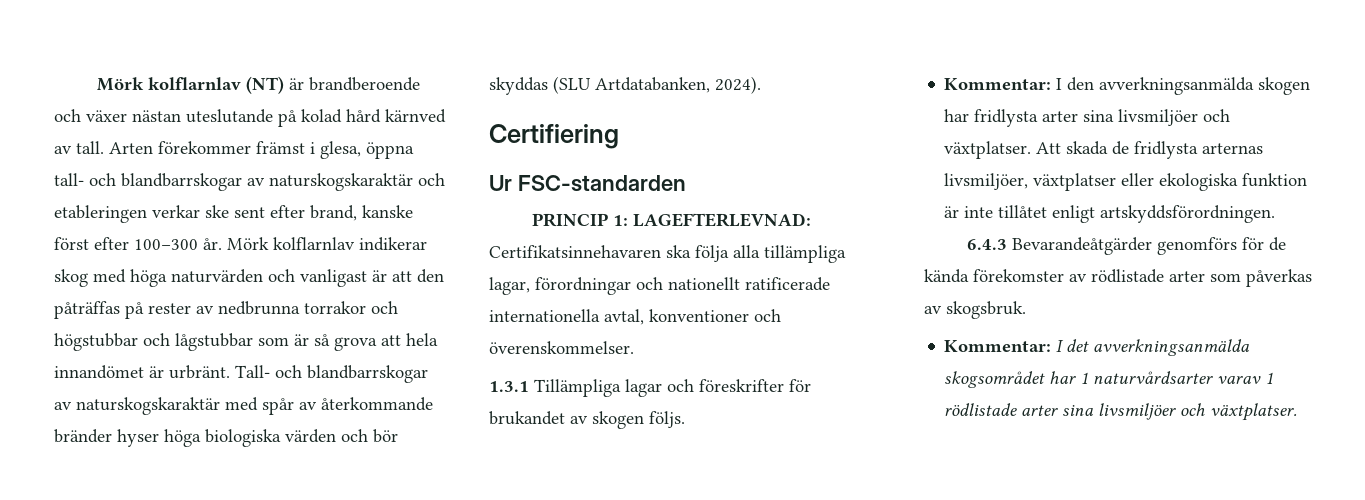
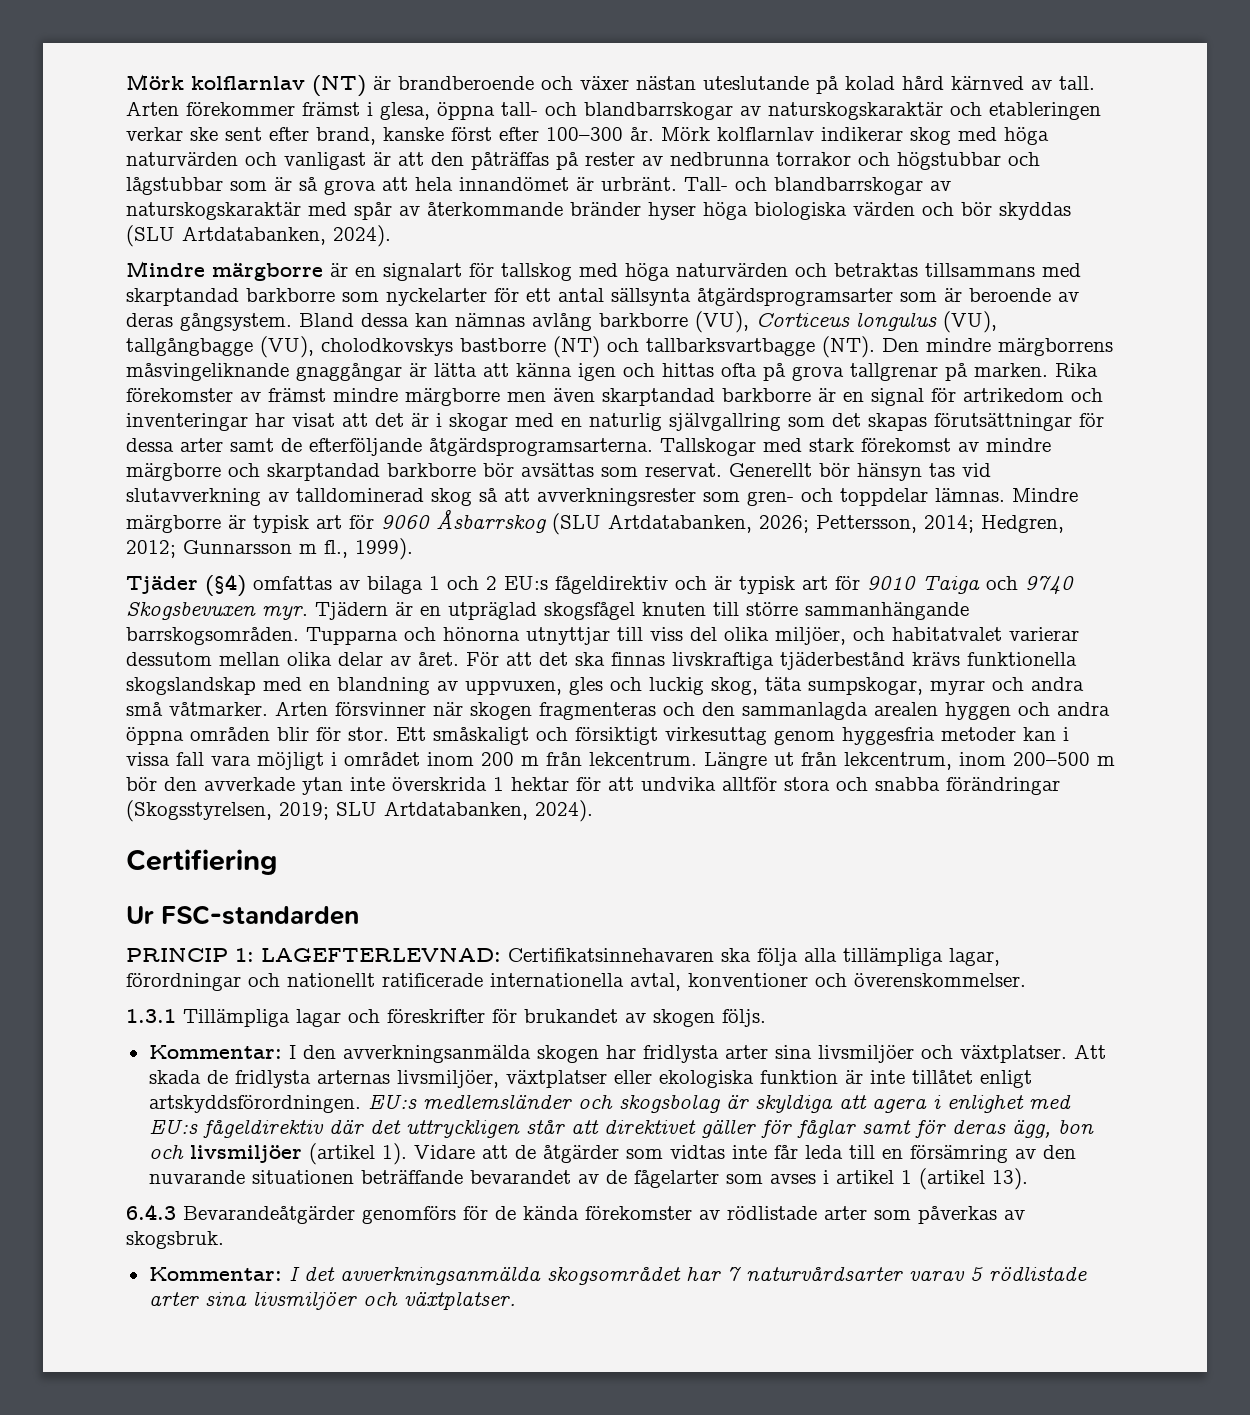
+ Mindre märgborre är en signalart för tallskog med höga naturvärden och betraktas tillsammans med skarptandad barkborre som nyckelarter för ett antal sällsynta åtgärdsprogramsarter som är beroende av deras gångsystem. Bland dessa kan nämnas avlång barkborre (VU), Corticeus longulus (VU), tallgångbagge (VU), cholodkovskys bastborre (NT) och tallbarksvartbagge (NT). Den mindre märgborrens måsvingeliknande gnaggångar är lätta att känna igen och hittas ofta på grova tallgrenar på marken. Rika förekomster av främst mindre märgborre men även skarptandad barkborre är en signal för artrikedom och inventeringar har visat att det är i skogar med en naturlig självgallring som det skapas förutsättningar för dessa arter samt de efterföljande åtgärdsprogramsarterna. Tallskogar med stark förekomst av mindre märgborre och skarptandad barkborre bör avsättas som reservat. Generellt bör hänsyn tas vid slutavverkning av talldominerad skog så att avverkningsrester som gren- och toppdelar lämnas. Mindre märgborre är typisk art för 9060 Åsbarrskog (SLU Artdatabanken, 2026; Pettersson, 2014; Hedgren, 2012; Gunnarsson m fl., 1999).
+ Tjäder (§4) omfattas av bilaga 1 och 2 EU:s fågeldirektiv och är typisk art för 9010 Taiga och 9740 Skogsbevuxen myr. Tjädern är en utpräglad skogsfågel knuten till större sammanhängande barrskogsområden. Tupparna och hönorna utnyttjar till viss del olika miljöer, och habitatvalet varierar dessutom mellan olika delar av året. För att det ska finnas livskraftiga tjäderbestånd krävs funktionella skogslandskap med en blandning av uppvuxen, gles och luckig skog, täta sumpskogar, myrar och andra små våtmarker. Arten försvinner när skogen fragmenteras och den sammanlagda arealen hyggen och andra öppna områden blir för stor. Ett småskaligt och försiktigt virkesuttag genom hyggesfria metoder kan i vissa fall vara möjligt i området inom 200 m från lekcentrum. Längre ut från lekcentrum, inom 200–500 m bör den avverkade ytan inte överskrida 1 hektar för att undvika alltför stora och snabba förändringar (Skogsstyrelsen, 2019; SLU Artdatabanken, 2024).
+ EU:s medlemsländer och skogsbolag är skyldiga att agera i enlighet med EU:s fågeldirektiv där det uttryckligen står att direktivet gäller för fåglar samt för deras ägg, bon och livsmiljöer (artikel 1). Vidare att de åtgärder som vidtas inte får leda till en försämring av den nuvarande situationen beträffande bevarandet av de fågelarter som avses i artikel 1 (artikel 13).
- Kommentar: I det avverkningsanmälda skogsområdet har 1 naturvårdsarter varav 1 rödlistade arter sina livsmiljöer och växtplatser.
+ Kommentar: I det avverkningsanmälda skogsområdet har 7 naturvårdsarter varav 5 rödlistade arter sina livsmiljöer och växtplatser.

